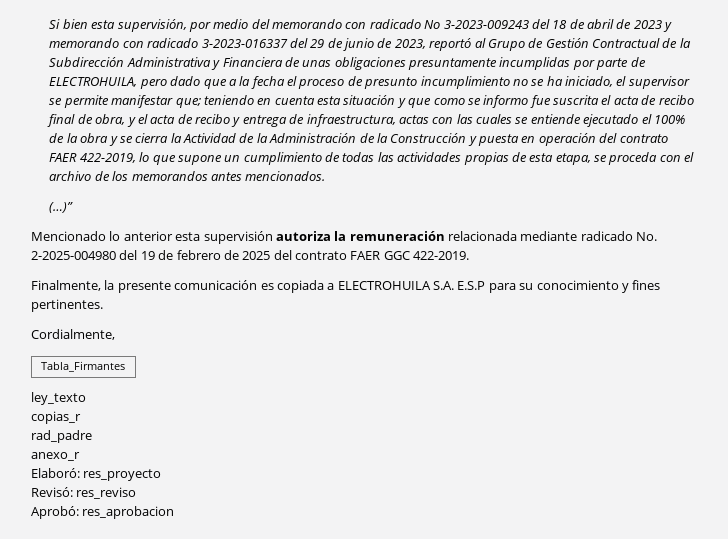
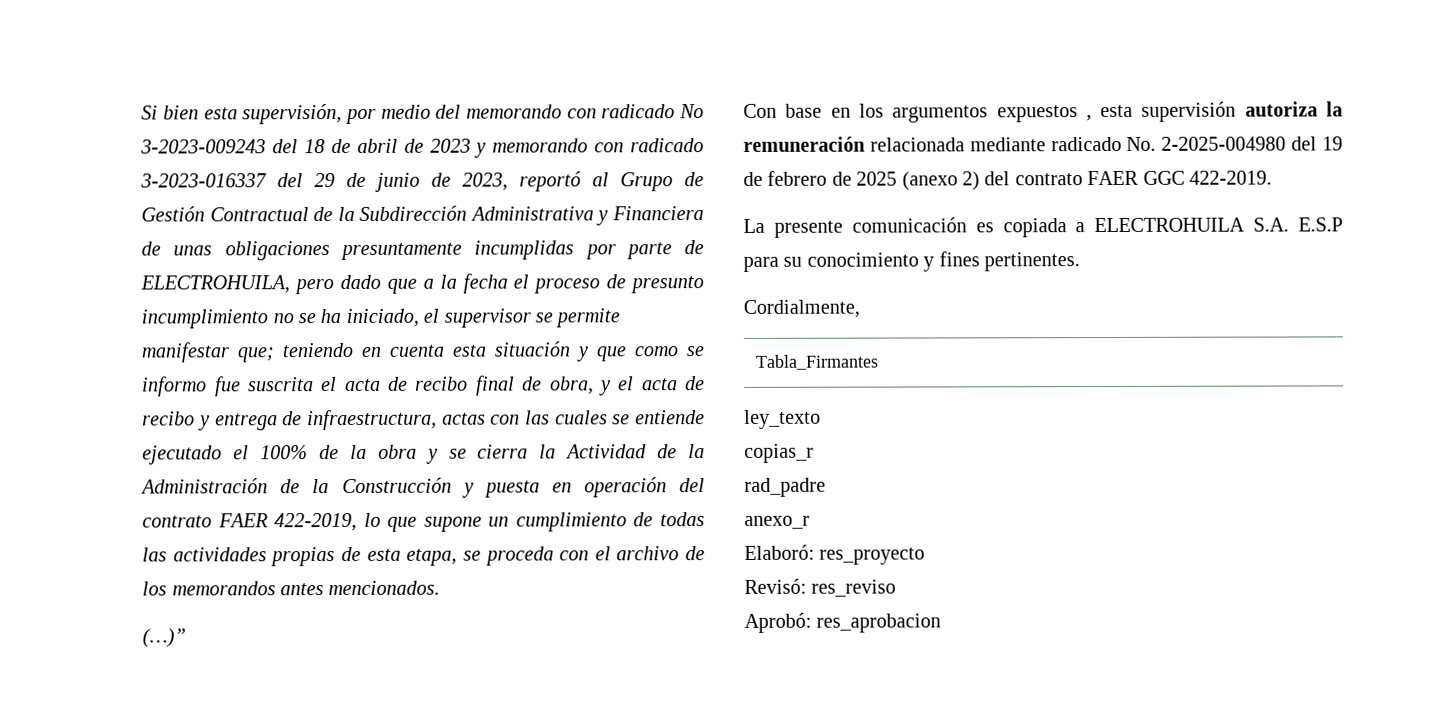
- Mencionado lo anterior esta supervisión autoriza la remuneración relacionada mediante radicado No. 2-2025-004980 del 19 de febrero de 2025 del contrato FAER GGC 422-2019.
+ Con base en los argumentos expuestos , esta supervisión autoriza la remuneración relacionada mediante radicado No. 2-2025-004980 del 19 de febrero de 2025 (anexo 2) del contrato FAER GGC 422-2019.
- Finalmente, la presente comunicación es copiada a ELECTROHUILA S.A. E.S.P para su conocimiento y fines pertinentes.
+ La presente comunicación es copiada a ELECTROHUILA S.A. E.S.P para su conocimiento y fines pertinentes.

